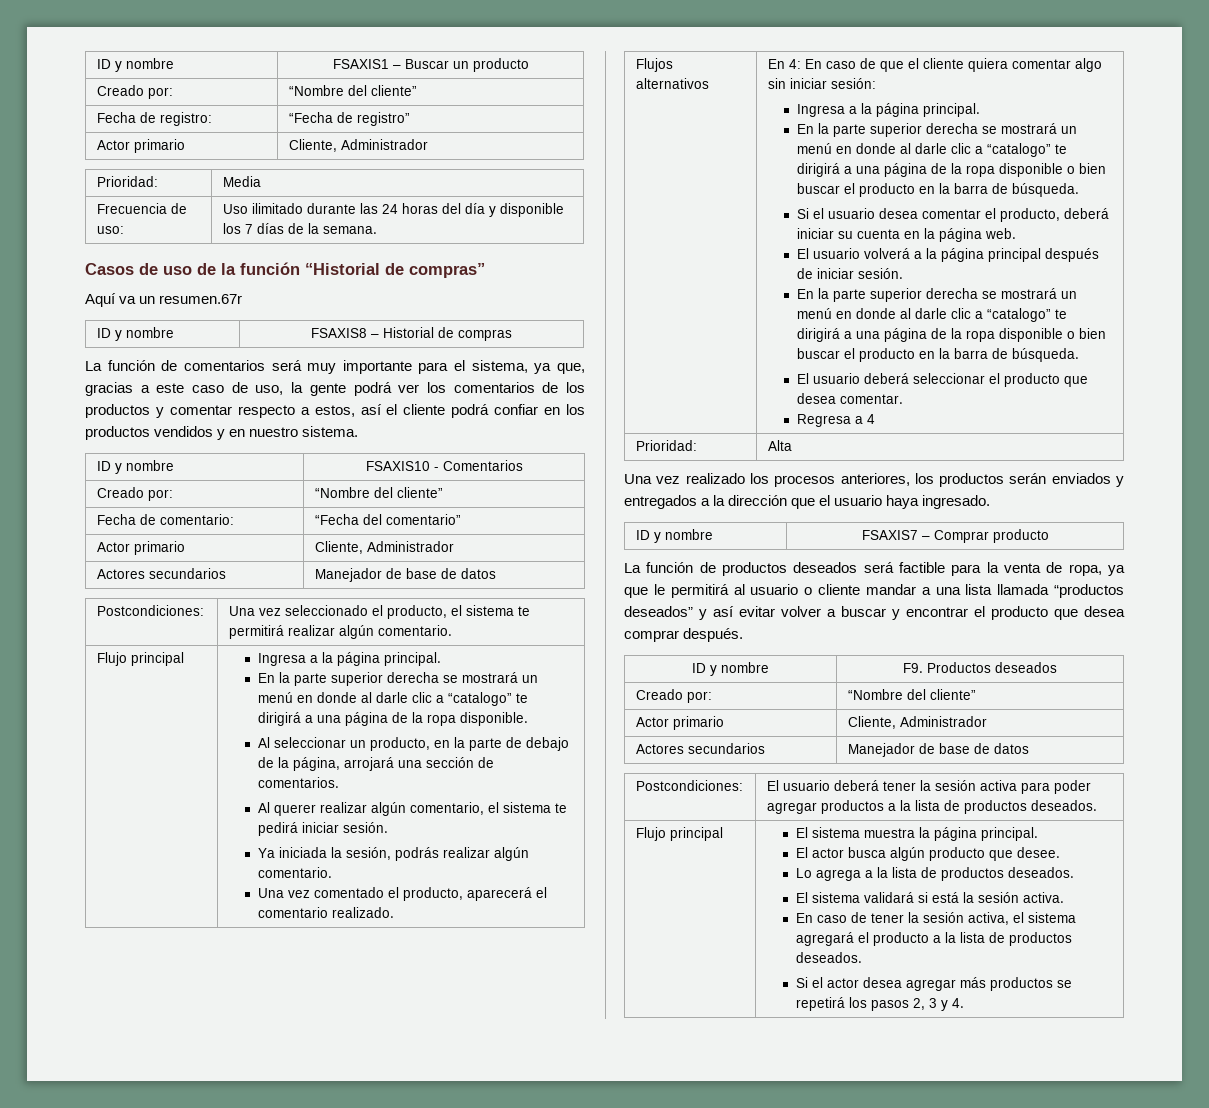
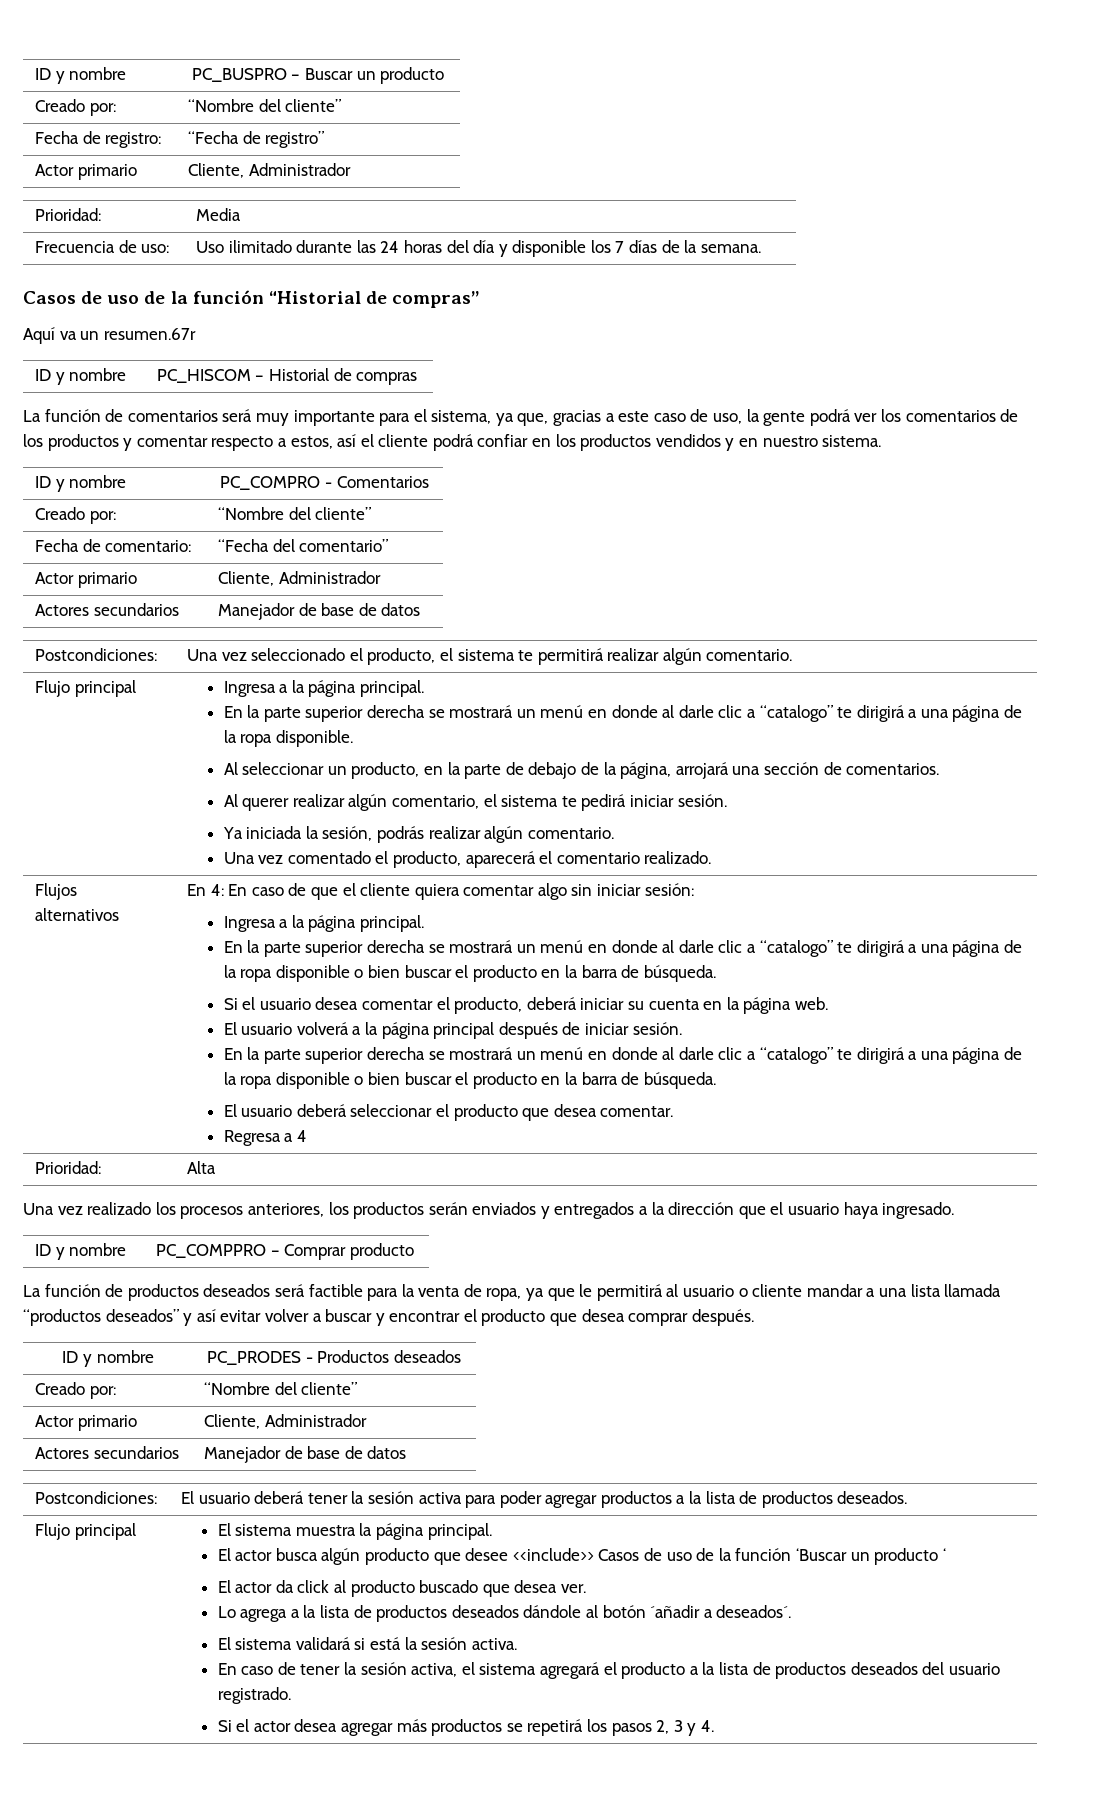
- ID y nombre | FSAXIS1 – Buscar un producto
+ ID y nombre | PC_BUSPRO – Buscar un producto
- ID y nombre | FSAXIS8 – Historial de compras
+ ID y nombre | PC_HISCOM – Historial de compras
- ID y nombre | FSAXIS10 - Comentarios
+ ID y nombre | PC_COMPRO - Comentarios
- ID y nombre | FSAXIS7 – Comprar producto
+ ID y nombre | PC_COMPPRO – Comprar producto
- ID y nombre | F9. Productos deseados
+ ID y nombre | PC_PRODES - Productos deseados
- El actor busca algún producto que desee.
+ El actor busca algún producto que desee <<include>> Casos de uso de la función ‘Buscar un producto ‘
+ El actor da click al producto buscado que desea ver.
- Lo agrega a la lista de productos deseados.
+ Lo agrega a la lista de productos deseados dándole al botón ´añadir a deseados´.
- En caso de tener la sesión activa, el sistema agregará el producto a la lista de productos deseados.
+ En caso de tener la sesión activa, el sistema agregará el producto a la lista de productos deseados del usuario registrado.

